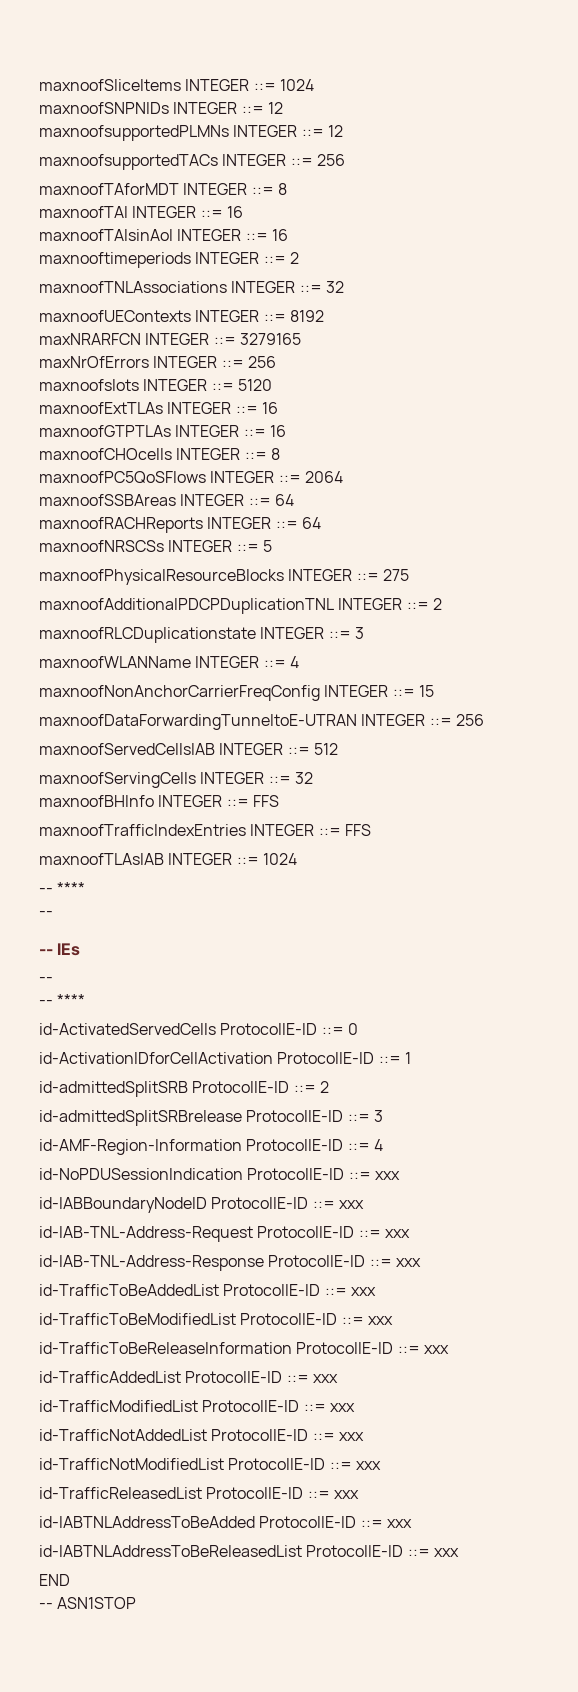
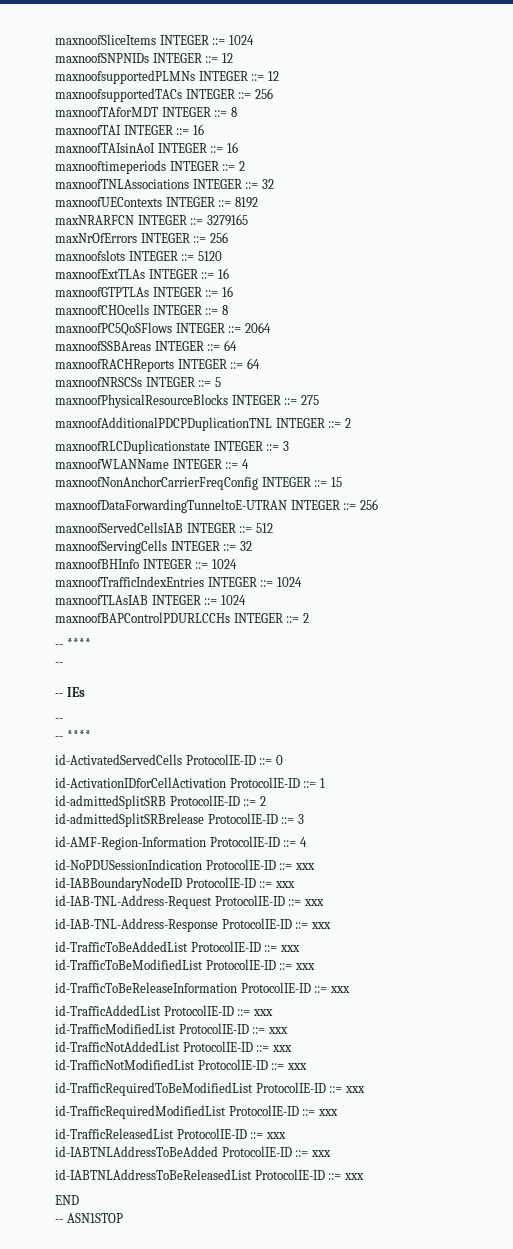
- maxnoofBHInfo INTEGER ::= FFS
+ maxnoofBHInfo INTEGER ::= 1024
- maxnoofTrafficIndexEntries INTEGER ::= FFS
+ maxnoofTrafficIndexEntries INTEGER ::= 1024
+ maxnoofBAPControlPDURLCCHs INTEGER ::= 2
+ id-TrafficRequiredToBeModifiedList ProtocolIE-ID ::= xxx
+ id-TrafficRequiredModifiedList ProtocolIE-ID ::= xxx

